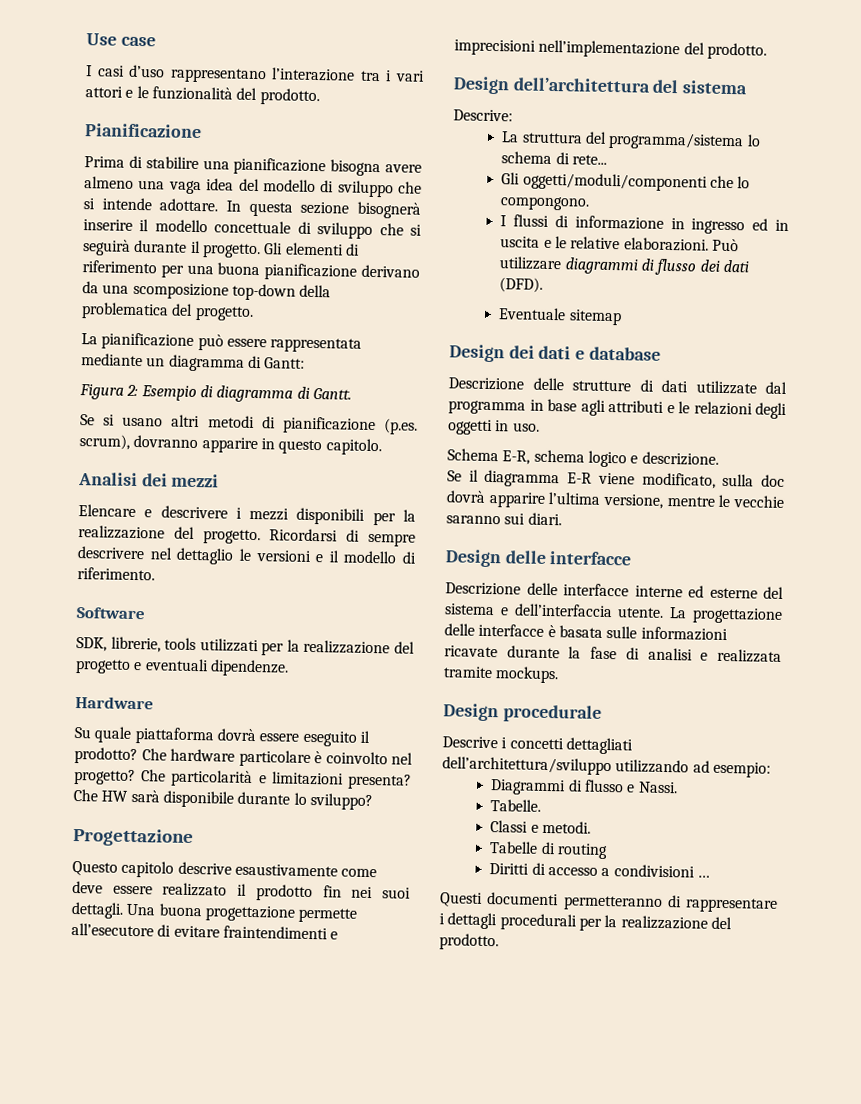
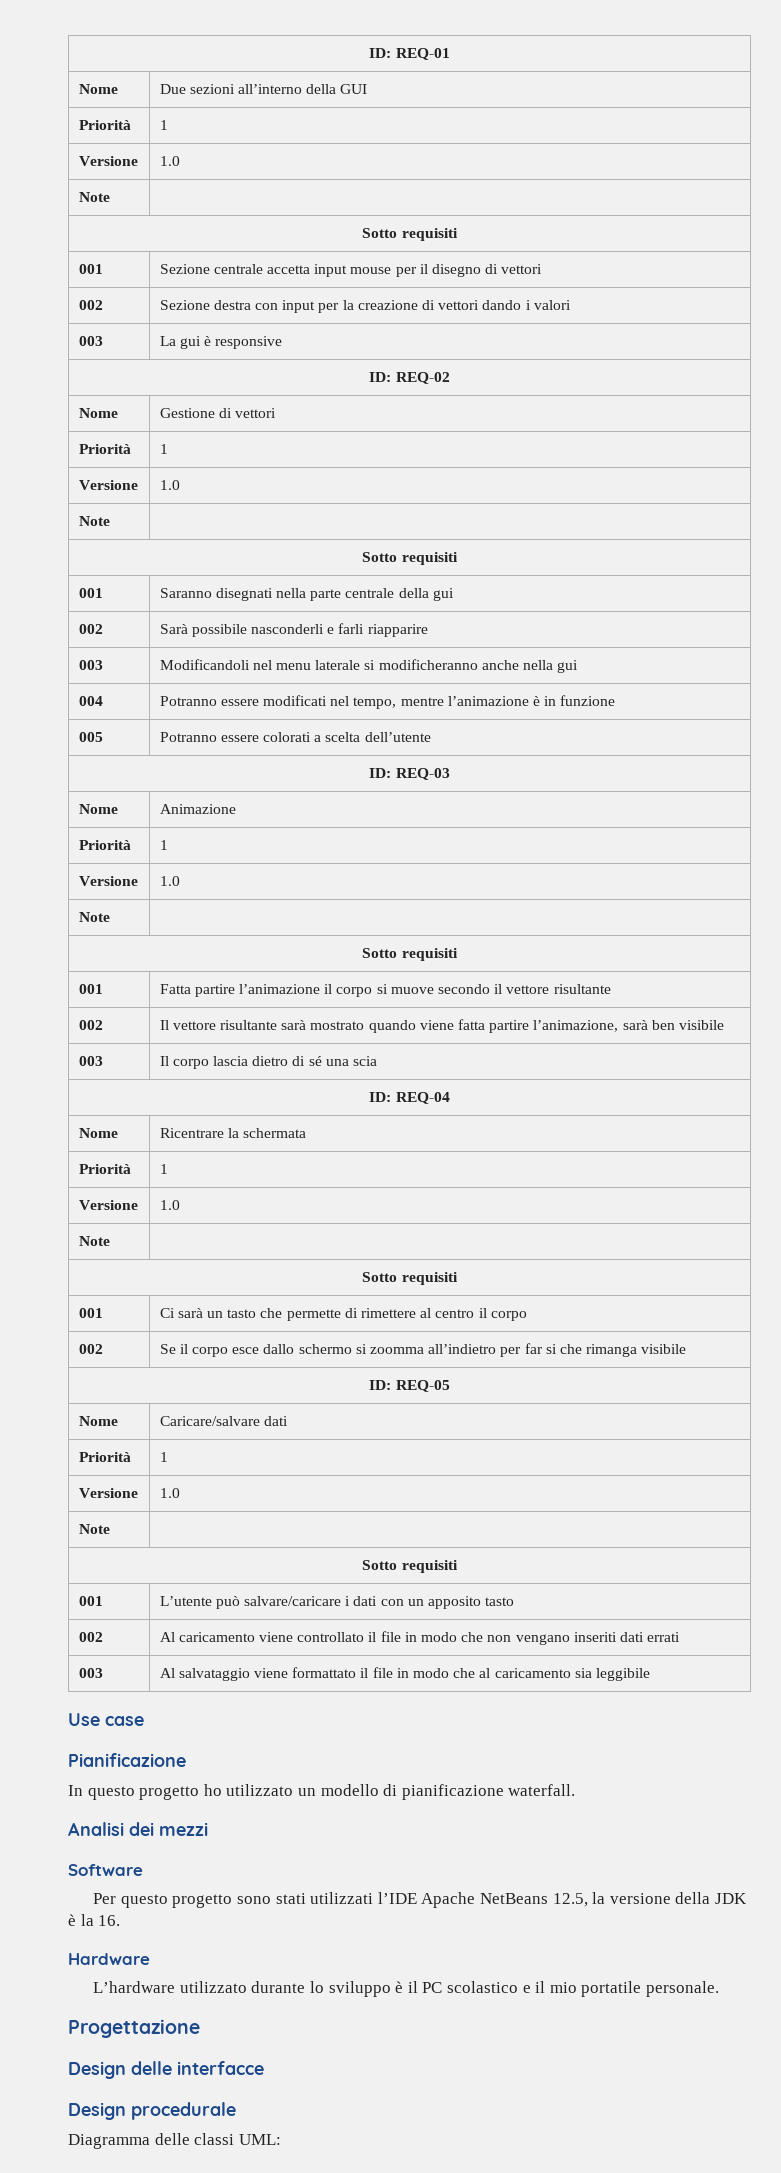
+ ID: REQ-01
+ Nome | Due sezioni all’interno della GUI
+ Priorità | 1
+ Versione | 1.0
+ Note |
+ Sotto requisiti
+ 001 | Sezione centrale accetta input mouse per il disegno di vettori
+ 002 | Sezione destra con input per la creazione di vettori dando i valori
+ 003 | La gui è responsive
+ ID: REQ-02
+ Nome | Gestione di vettori
+ Priorità | 1
+ Versione | 1.0
+ Note |
+ Sotto requisiti
+ 001 | Saranno disegnati nella parte centrale della gui
+ 002 | Sarà possibile nasconderli e farli riapparire
+ 003 | Modificandoli nel menu laterale si modificheranno anche nella gui
+ 004 | Potranno essere modificati nel tempo, mentre l’animazione è in funzione
+ 005 | Potranno essere colorati a scelta dell’utente
+ ID: REQ-03
+ Nome | Animazione
+ Priorità | 1
+ Versione | 1.0
+ Note |
+ Sotto requisiti
+ 001 | Fatta partire l’animazione il corpo si muove secondo il vettore risultante
+ 002 | Il vettore risultante sarà mostrato quando viene fatta partire l’animazione, sarà ben visibile
+ 003 | Il corpo lascia dietro di sé una scia
+ ID: REQ-04
+ Nome | Ricentrare la schermata
+ Priorità | 1
+ Versione | 1.0
+ Note |
+ Sotto requisiti
+ 001 | Ci sarà un tasto che permette di rimettere al centro il corpo
+ 002 | Se il corpo esce dallo schermo si zoomma all’indietro per far si che rimanga visibile
+ ID: REQ-05
+ Nome | Caricare/salvare dati
+ Priorità | 1
+ Versione | 1.0
+ Note |
+ Sotto requisiti
+ 001 | L’utente può salvare/caricare i dati con un apposito tasto
+ 002 | Al caricamento viene controllato il file in modo che non vengano inseriti dati errati
+ 003 | Al salvataggio viene formattato il file in modo che al caricamento sia leggibile
  Use case
- I casi d’uso rappresentano l’interazione tra i vari attori e le funzionalità del prodotto.
  Pianificazione
- Prima di stabilire una pianificazione bisogna avere almeno una vaga idea del modello di sviluppo che si intende adottare. In questa sezione bisognerà inserire il modello concettuale di sviluppo che si seguirà durante il progetto. Gli elementi di riferimento per una buona pianificazione derivano da una scomposizione top-down della problematica del progetto.
- La pianificazione può essere rappresentata mediante un diagramma di Gantt:
- Figura 2: Esempio di diagramma di Gantt.
- Se si usano altri metodi di pianificazione (p.es. scrum), dovranno apparire in questo capitolo.
+ In questo progetto ho utilizzato un modello di pianificazione waterfall.
  Analisi dei mezzi
- Elencare e descrivere i mezzi disponibili per la realizzazione del progetto. Ricordarsi di sempre descrivere nel dettaglio le versioni e il modello di riferimento.
  Software
- SDK, librerie, tools utilizzati per la realizzazione del progetto e eventuali dipendenze.
+ Per questo progetto sono stati utilizzati l’IDE Apache NetBeans 12.5, la versione della JDK è la 16.
  Hardware
- Su quale piattaforma dovrà essere eseguito il prodotto? Che hardware particolare è coinvolto nel progetto? Che particolarità e limitazioni presenta? Che HW sarà disponibile durante lo sviluppo?
+ L’hardware utilizzato durante lo sviluppo è il PC scolastico e il mio portatile personale.
  Progettazione
- Questo capitolo descrive esaustivamente come deve essere realizzato il prodotto fin nei suoi dettagli. Una buona progettazione permette all’esecutore di evitare fraintendimenti e imprecisioni nell’implementazione del prodotto.
- Design dell’architettura del sistema
- Descrive:
- La struttura del programma/sistema lo schema di rete...
- Gli oggetti/moduli/componenti che lo compongono.
- I flussi di informazione in ingresso ed in uscita e le relative elaborazioni. Può utilizzare diagrammi di flusso dei dati (DFD).
- Eventuale sitemap
- Design dei dati e database
- Descrizione delle strutture di dati utilizzate dal programma in base agli attributi e le relazioni degli oggetti in uso.
- Schema E-R, schema logico e descrizione.
- Se il diagramma E-R viene modificato, sulla doc dovrà apparire l’ultima versione, mentre le vecchie saranno sui diari.
  Design delle interfacce
- Descrizione delle interfacce interne ed esterne del sistema e dell’interfaccia utente. La progettazione delle interfacce è basata sulle informazioni ricavate durante la fase di analisi e realizzata tramite mockups.
  Design procedurale
- Descrive i concetti dettagliati dell’architettura/sviluppo utilizzando ad esempio:
- Diagrammi di flusso e Nassi.
- Tabelle.
- Classi e metodi.
- Tabelle di routing
- Diritti di accesso a condivisioni …
- Questi documenti permetteranno di rappresentare i dettagli procedurali per la realizzazione del prodotto.
+ Diagramma delle classi UML:

